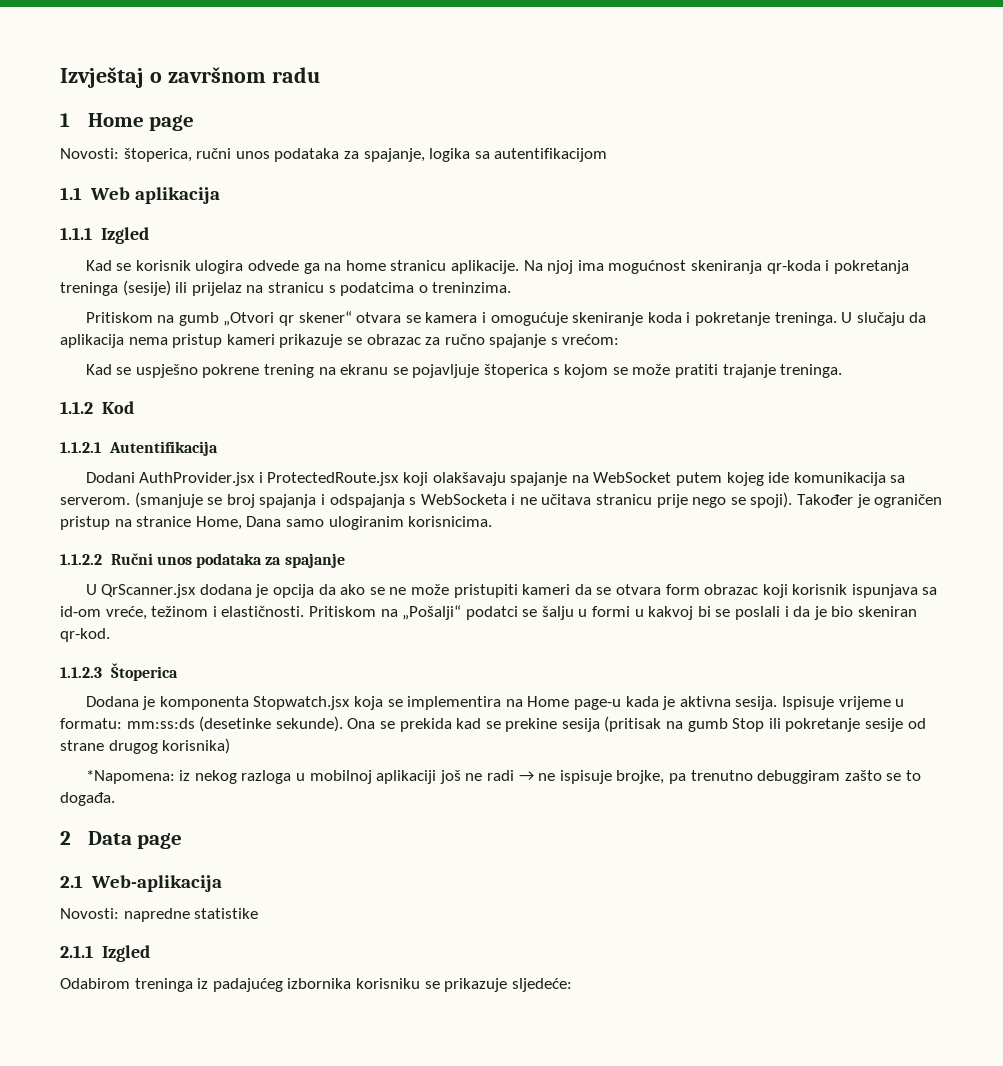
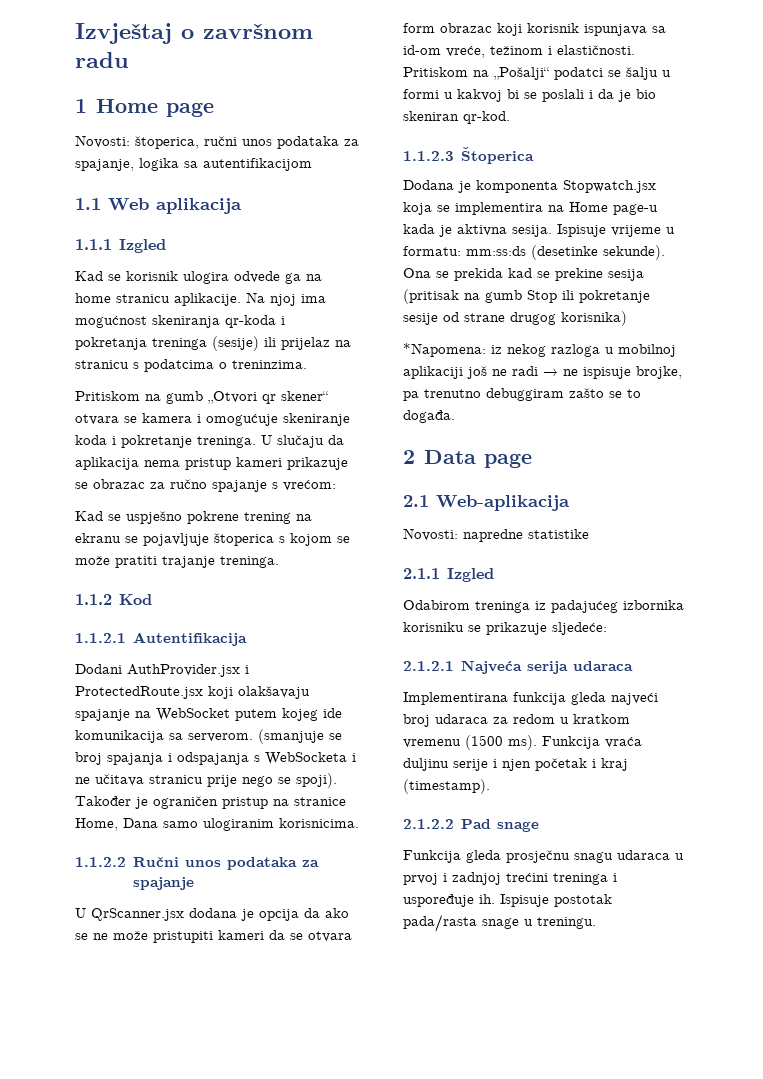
+ 2.1.2.1 Najveća serija udaraca
+ Implementirana funkcija gleda najveći broj udaraca za redom u kratkom vremenu (1500 ms). Funkcija vraća duljinu serije i njen početak i kraj (timestamp).
+ 2.1.2.2 Pad snage
+ Funkcija gleda prosječnu snagu udaraca u prvoj i zadnjoj trećini treninga i uspoređuje ih. Ispisuje postotak pada/rasta snage u treningu.

